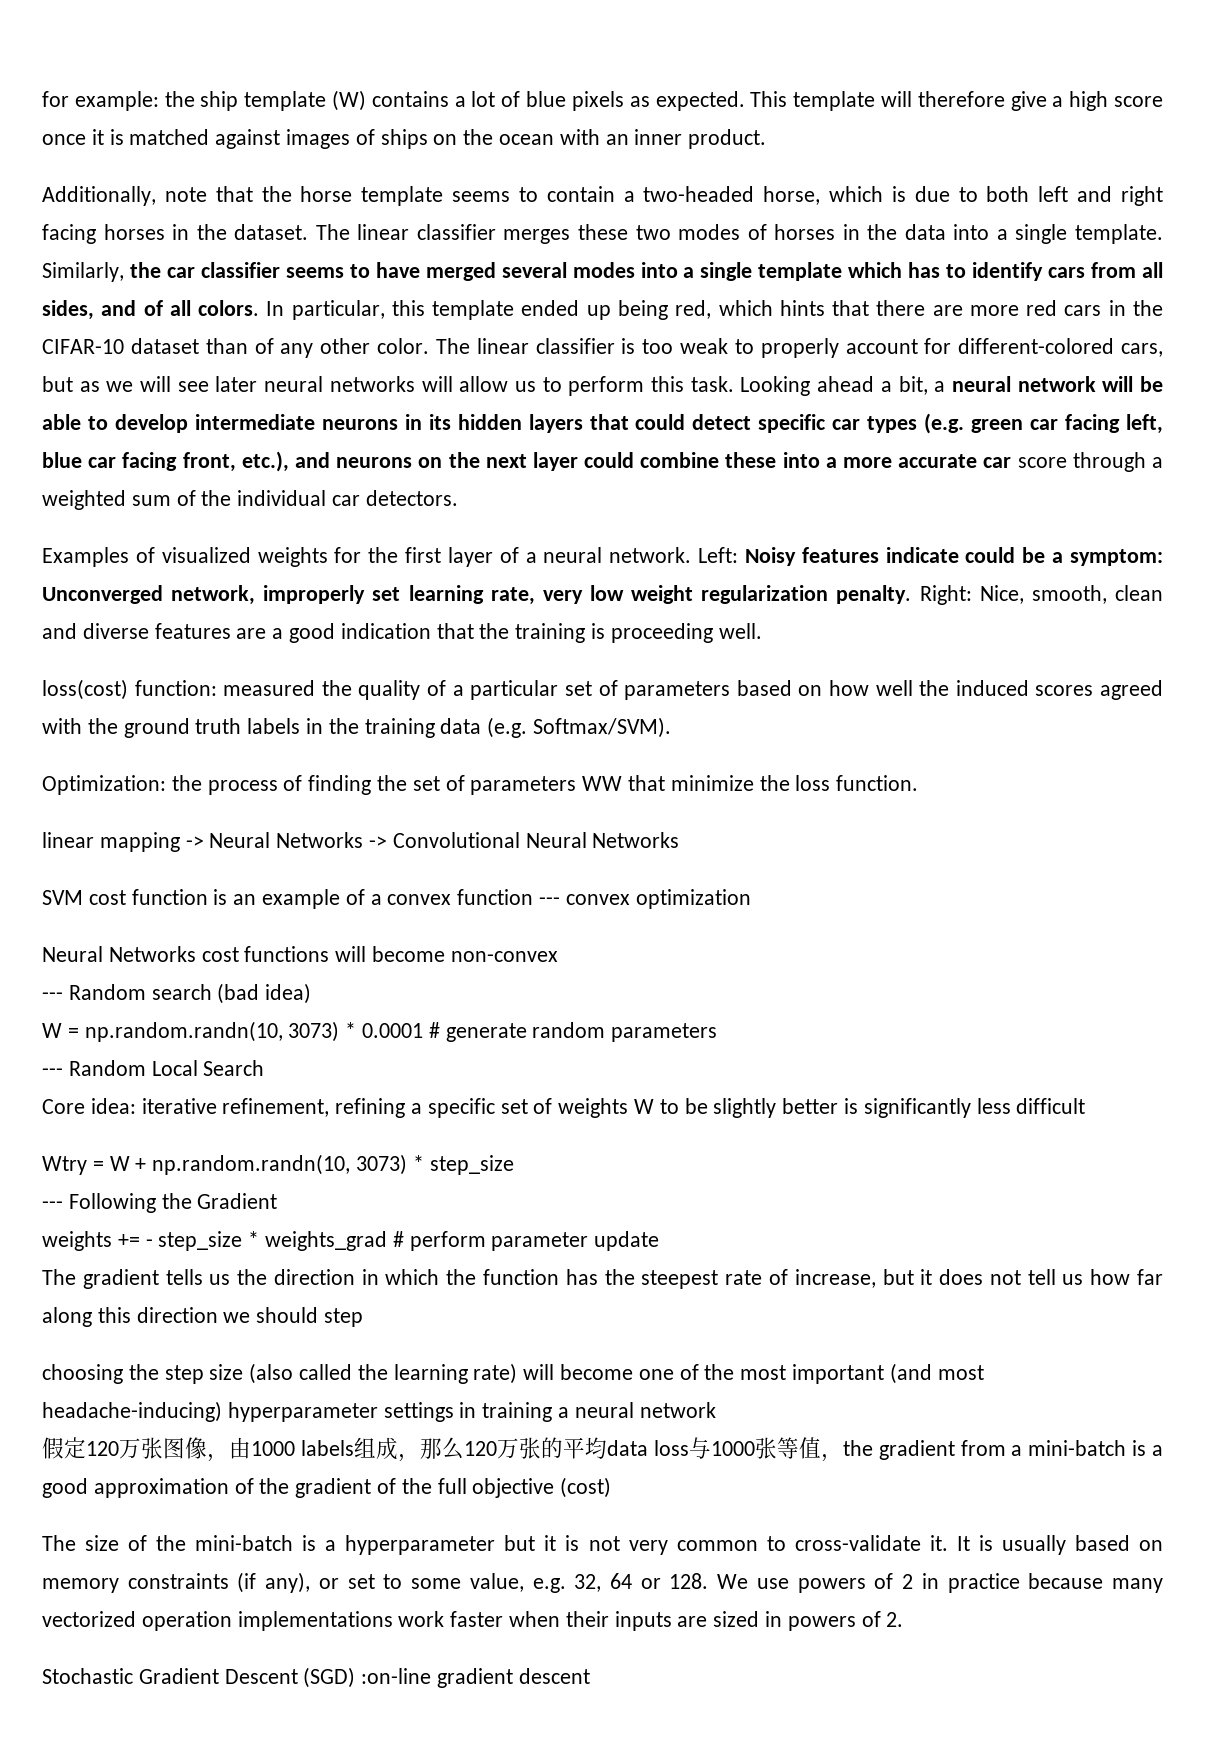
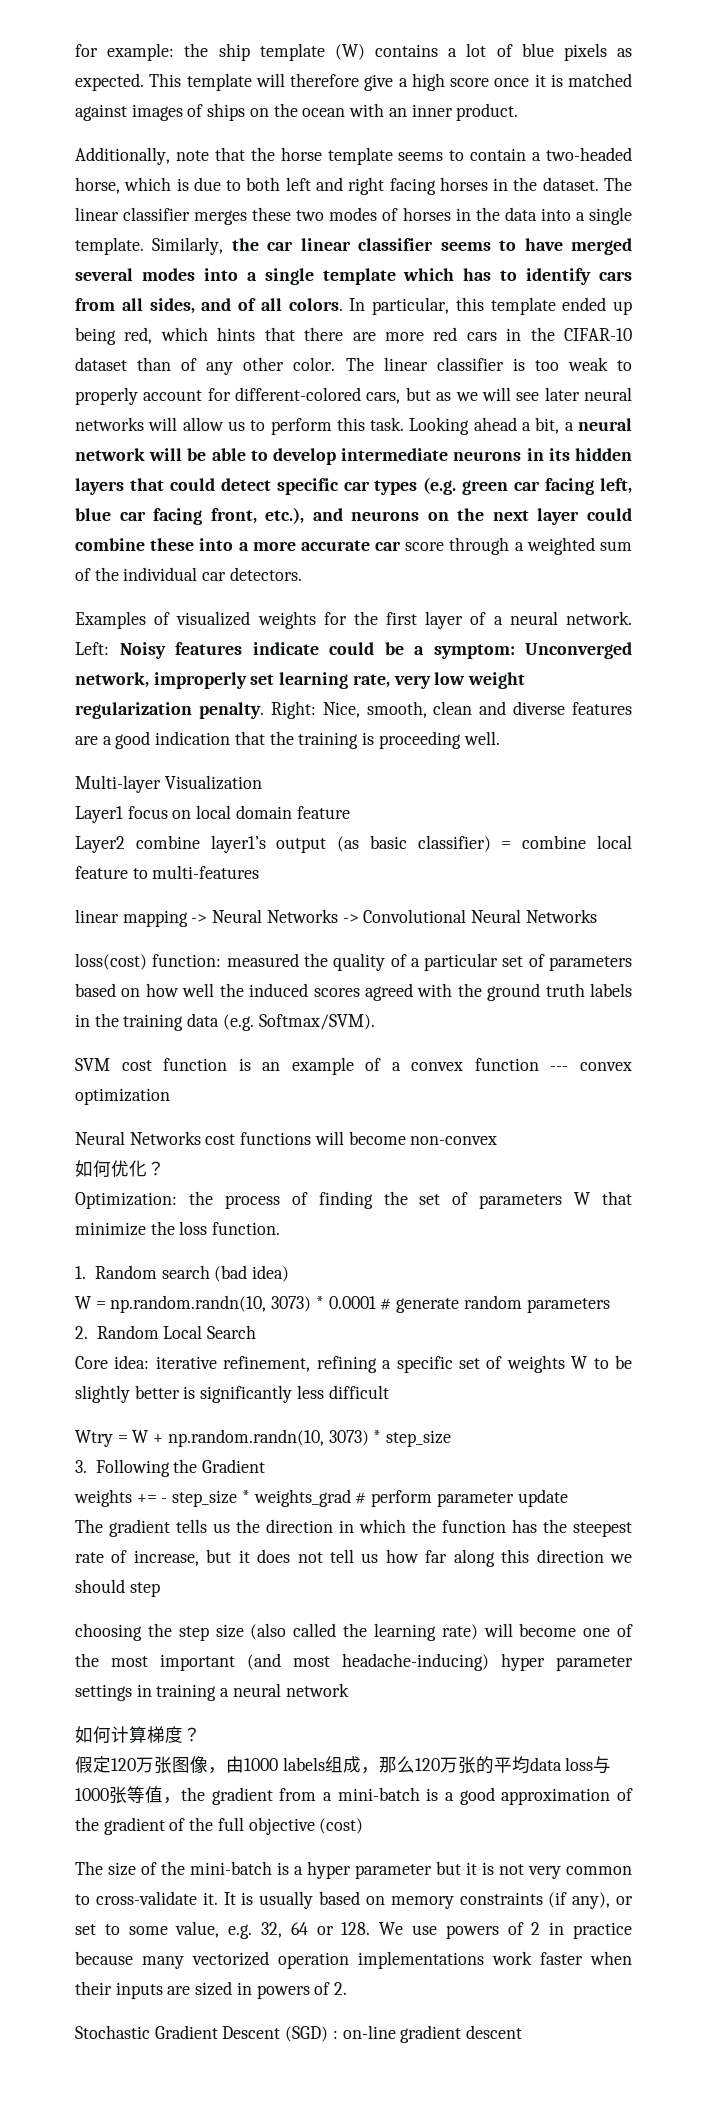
- Similarly, the car classifier seems to have merged several modes into a single template which has to identify cars from all sides, and of all colors.
+ Similarly, the car linear classifier seems to have merged several modes into a single template which has to identify cars from all sides, and of all colors.
+ Multi-layer Visualization
+ Layer1 focus on local domain feature
+ Layer2 combine layer1’s output (as basic classifier) = combine local feature to multi-features
+ linear mapping -> Neural Networks -> Convolutional Neural Networks
- Optimization: the process of finding the set of parameters WW that minimize the loss function.
- linear mapping -> Neural Networks -> Convolutional Neural Networks
- --- Random search (bad idea)
+ 如何优化？
+ Optimization: the process of finding the set of parameters W that minimize the loss function.
+ 1. Random search (bad idea)
- --- Random Local Search
+ 2. Random Local Search
- --- Following the Gradient
+ 3. Following the Gradient
- choosing the step size (also called the learning rate) will become one of the most important (and most headache-inducing) hyperparameter settings in training a neural network
+ choosing the step size (also called the learning rate) will become one of the most important (and most headache-inducing) hyper parameter settings in training a neural network
+ 如何计算梯度？
- The size of the mini-batch is a hyperparameter but it is not very common to cross-validate it.
+ The size of the mini-batch is a hyper parameter but it is not very common to cross-validate it.
- Stochastic Gradient Descent (SGD) :on-line gradient descent
+ Stochastic Gradient Descent (SGD) : on-line gradient descent

